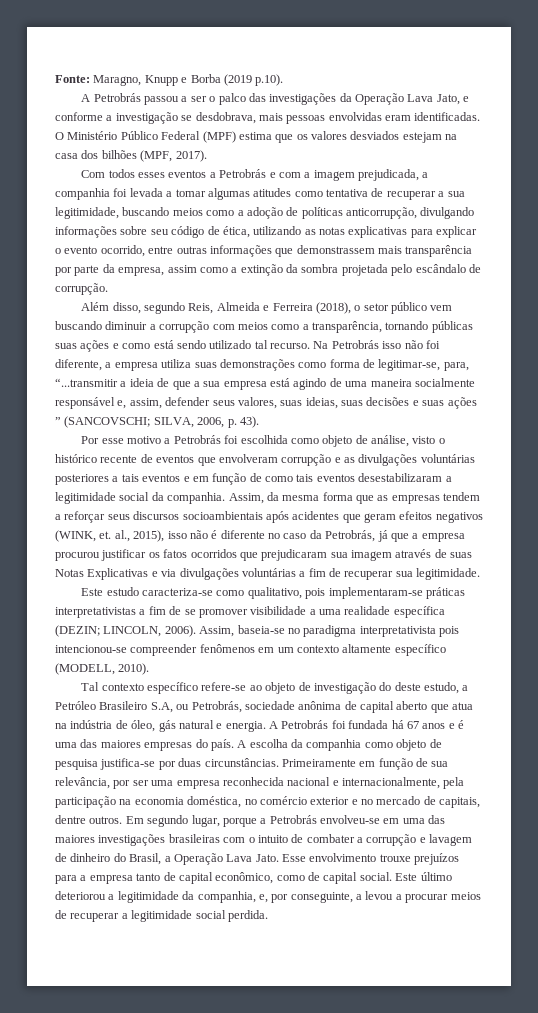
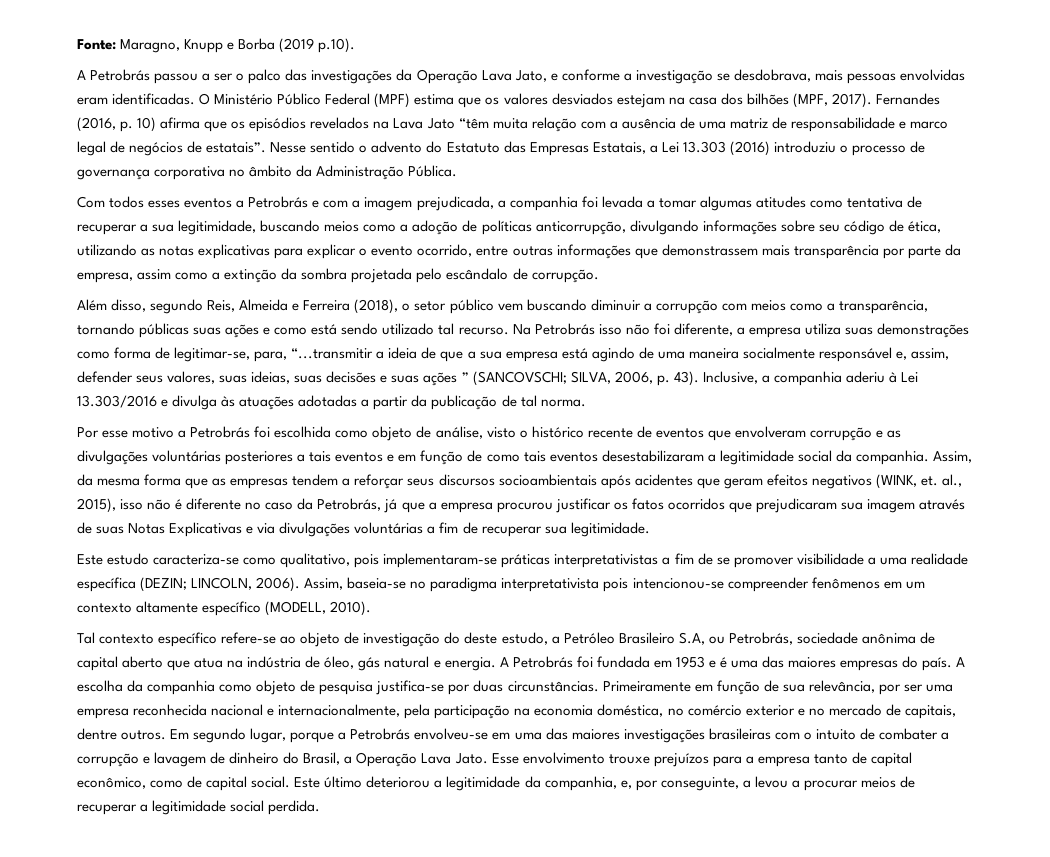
+ Fernandes (2016, p. 10) afirma que os episódios revelados na Lava Jato “têm muita relação com a ausência de uma matriz de responsabilidade e marco legal de negócios de estatais”. Nesse sentido o advento do Estatuto das Empresas Estatais, a Lei 13.303 (2016) introduziu o processo de governança corporativa no âmbito da Administração Pública.
+ Inclusive, a companhia aderiu à Lei 13.303/2016 e divulga às atuações adotadas a partir da publicação de tal norma.
- A Petrobrás foi fundada há 67 anos e é uma das maiores empresas do país.
+ A Petrobrás foi fundada em 1953 e é uma das maiores empresas do país.

